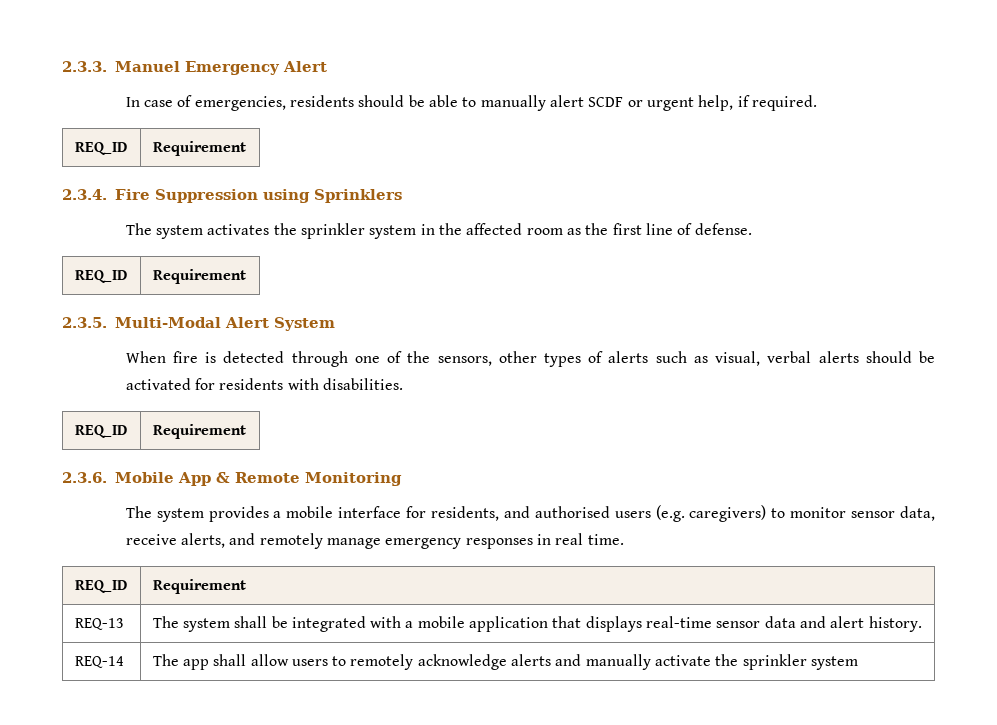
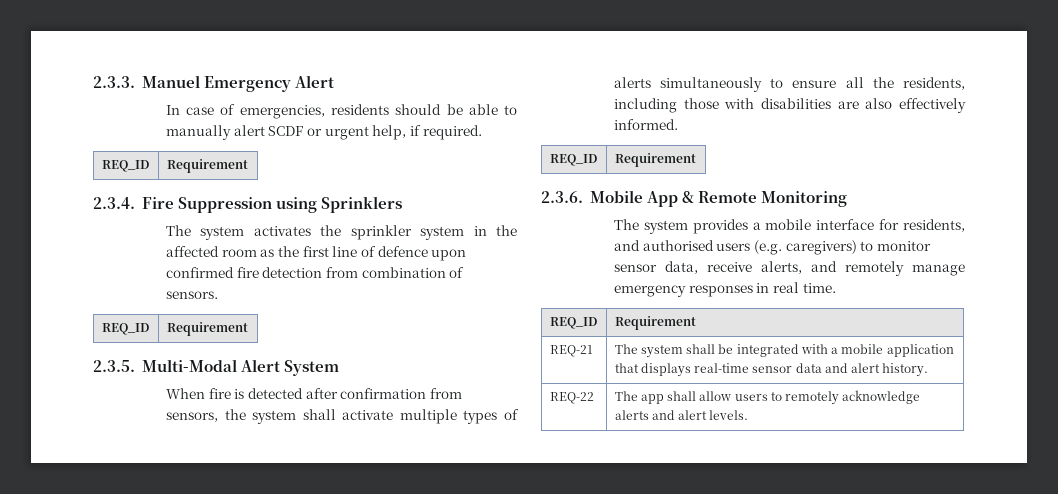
- The system activates the sprinkler system in the affected room as the first line of defense.
+ The system activates the sprinkler system in the affected room as the first line of defence upon confirmed fire detection from combination of sensors.
- When fire is detected through one of the sensors, other types of alerts such as visual, verbal alerts should be activated for residents with disabilities.
+ When fire is detected after confirmation from sensors, the system shall activate multiple types of alerts simultaneously to ensure all the residents, including those with disabilities are also effectively informed.
- REQ-13 | The system shall be integrated with a mobile application that displays real-time sensor data and alert history.
+ REQ-21 | The system shall be integrated with a mobile application that displays real-time sensor data and alert history.
- REQ-14 | The app shall allow users to remotely acknowledge alerts and manually activate the sprinkler system
+ REQ-22 | The app shall allow users to remotely acknowledge alerts and alert levels.

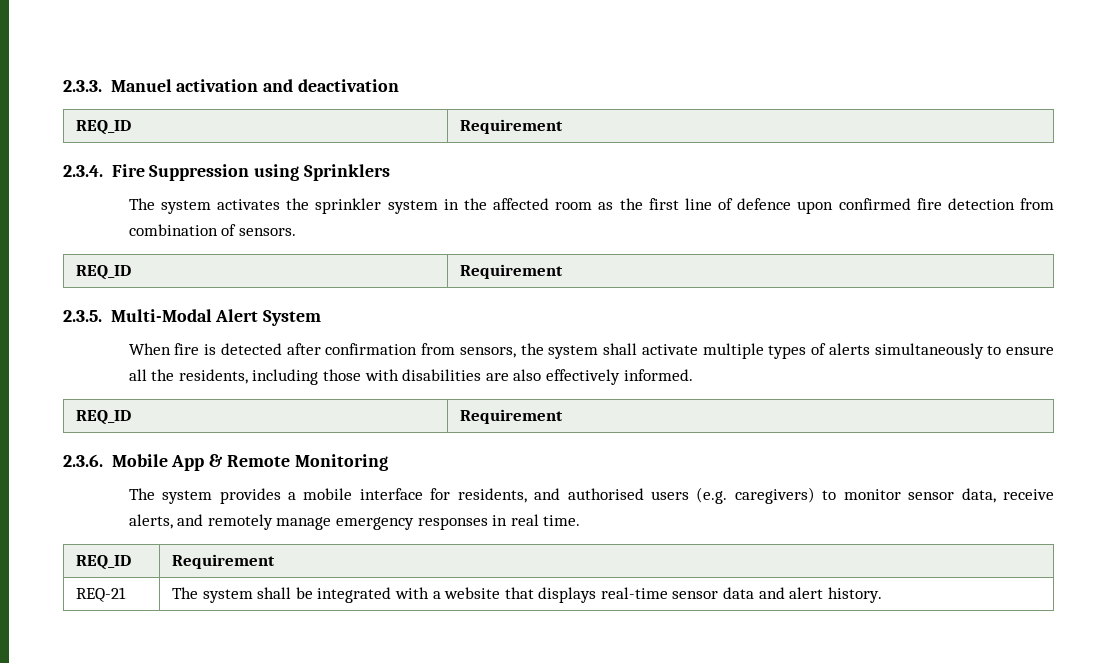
- 2.3.3. Manuel Emergency Alert
- In case of emergencies, residents should be able to manually alert SCDF or urgent help, if required.
+ 2.3.3. Manuel activation and deactivation
- REQ-21 | The system shall be integrated with a mobile application that displays real-time sensor data and alert history.
+ REQ-21 | The system shall be integrated with a website that displays real-time sensor data and alert history.
- REQ-22 | The app shall allow users to remotely acknowledge alerts and alert levels.

